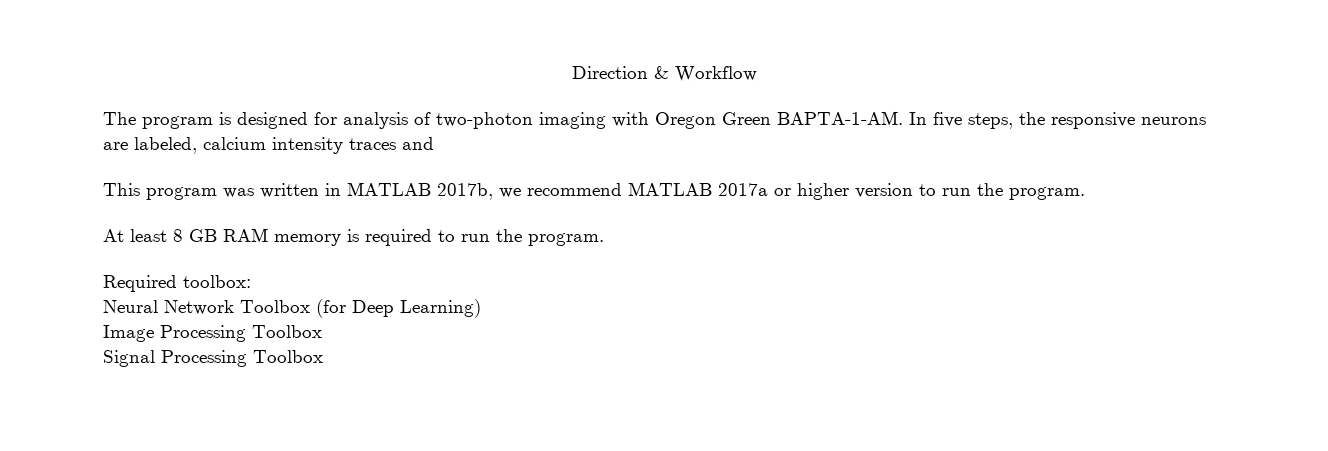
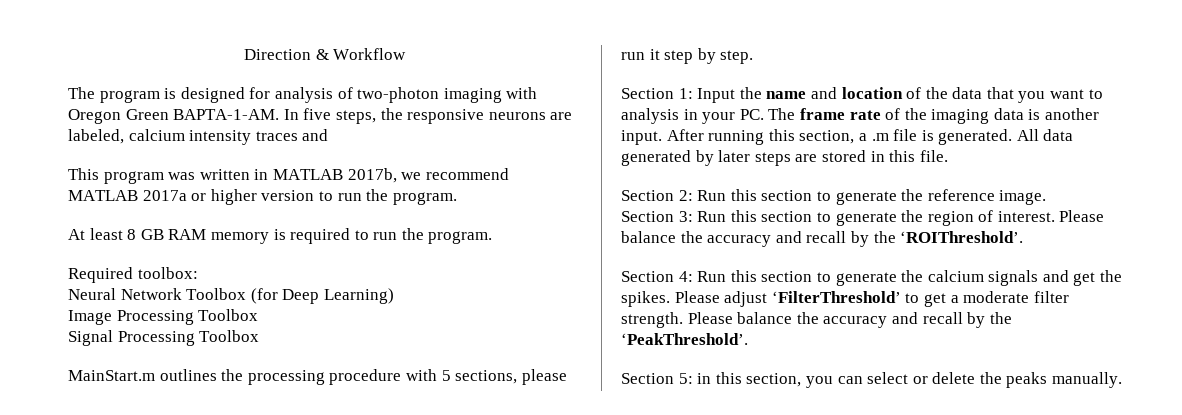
+ MainStart.m outlines the processing procedure with 5 sections, please run it step by step.
+ Section 1: Input the name and location of the data that you want to analysis in your PC. The frame rate of the imaging data is another input. After running this section, a .m file is generated. All data generated by later steps are stored in this file.
+ Section 2: Run this section to generate the reference image.
+ Section 3: Run this section to generate the region of interest. Please balance the accuracy and recall by the ‘ROIThreshold’.
+ Section 4: Run this section to generate the calcium signals and get the spikes. Please adjust ‘FilterThreshold’ to get a moderate filter strength. Please balance the accuracy and recall by the ‘PeakThreshold’.
+ Section 5: in this section, you can select or delete the peaks manually.

